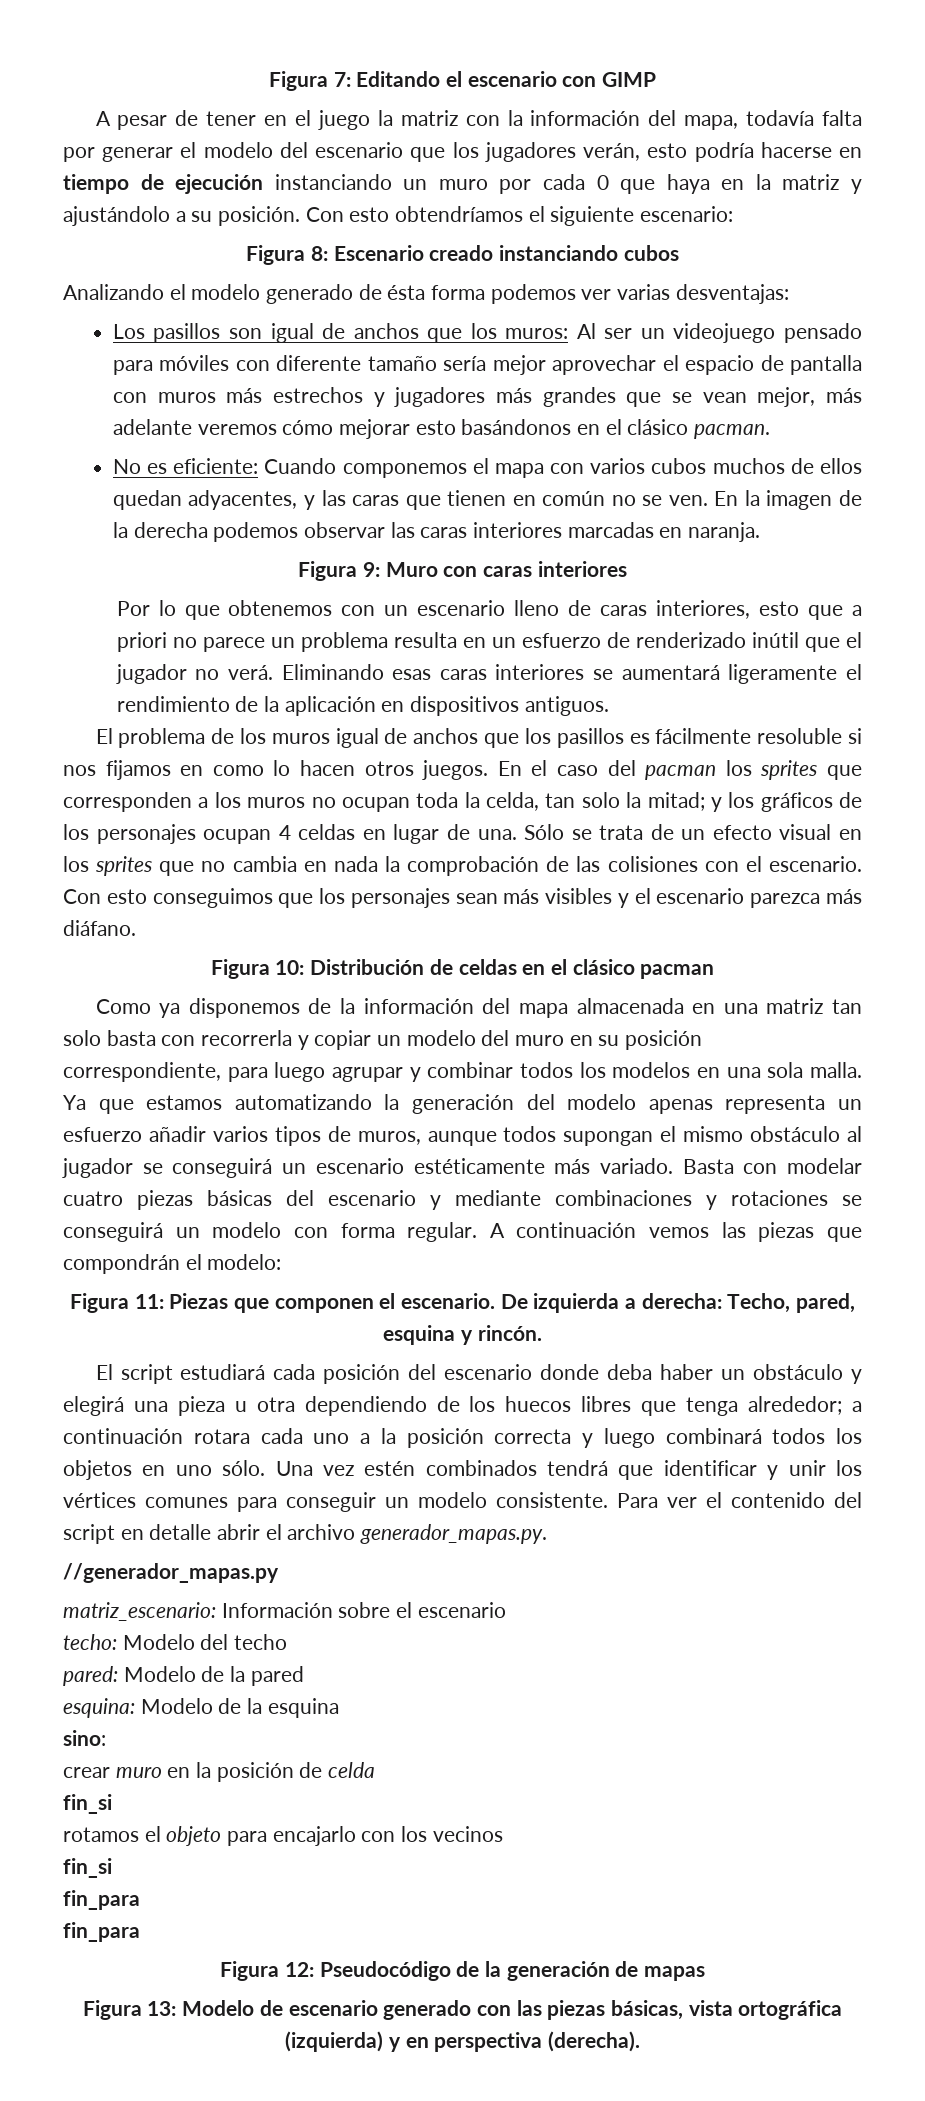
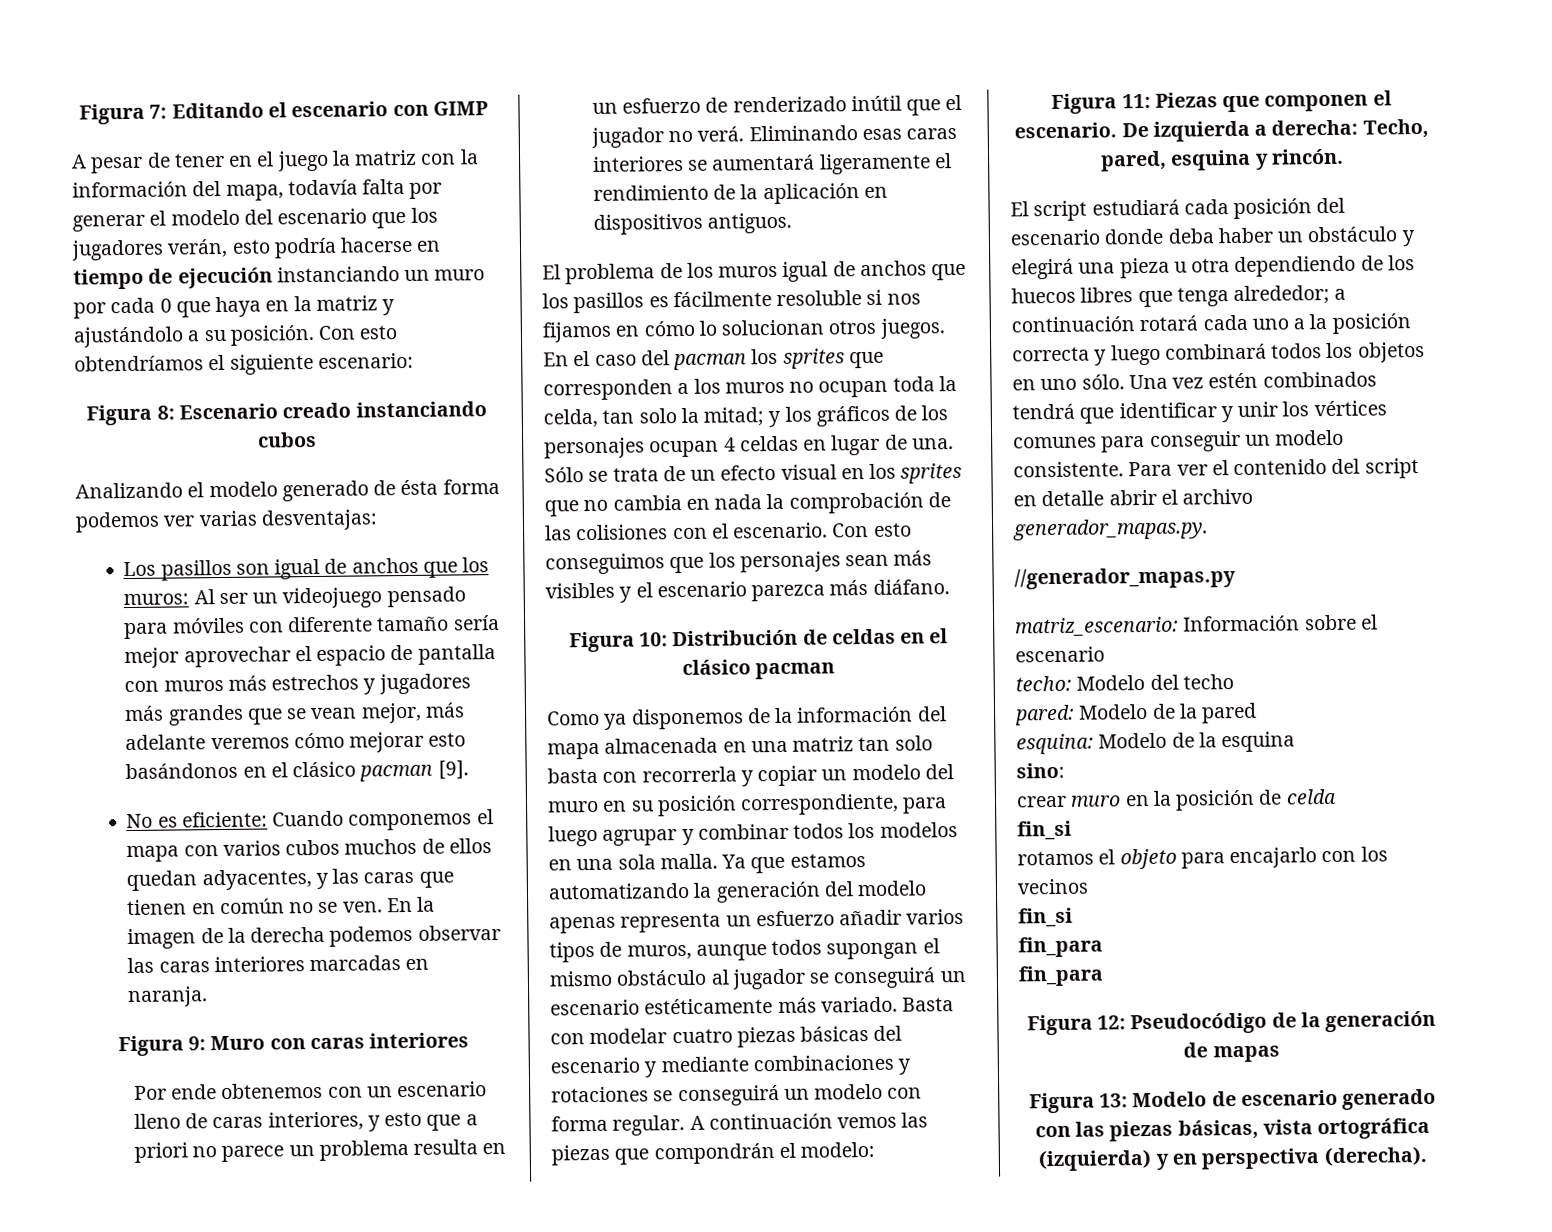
- Los pasillos son igual de anchos que los muros: Al ser un videojuego pensado para móviles con diferente tamaño sería mejor aprovechar el espacio de pantalla con muros más estrechos y jugadores más grandes que se vean mejor, más adelante veremos cómo mejorar esto basándonos en el clásico pacman.
+ Los pasillos son igual de anchos que los muros: Al ser un videojuego pensado para móviles con diferente tamaño sería mejor aprovechar el espacio de pantalla con muros más estrechos y jugadores más grandes que se vean mejor, más adelante veremos cómo mejorar esto basándonos en el clásico pacman [9].
- Por lo que obtenemos con un escenario lleno de caras interiores, esto que a priori no parece un problema resulta en un esfuerzo de renderizado inútil que el jugador no verá.
+ Por ende obtenemos con un escenario lleno de caras interiores, y esto que a priori no parece un problema resulta en un esfuerzo de renderizado inútil que el jugador no verá.
- El problema de los muros igual de anchos que los pasillos es fácilmente resoluble si nos fijamos en como lo hacen otros juegos.
+ El problema de los muros igual de anchos que los pasillos es fácilmente resoluble si nos fijamos en cómo lo solucionan otros juegos.
- El script estudiará cada posición del escenario donde deba haber un obstáculo y elegirá una pieza u otra dependiendo de los huecos libres que tenga alrededor; a continuación rotara cada uno a la posición correcta y luego combinará todos los objetos en uno sólo.
+ El script estudiará cada posición del escenario donde deba haber un obstáculo y elegirá una pieza u otra dependiendo de los huecos libres que tenga alrededor; a continuación rotará cada uno a la posición correcta y luego combinará todos los objetos en uno sólo.

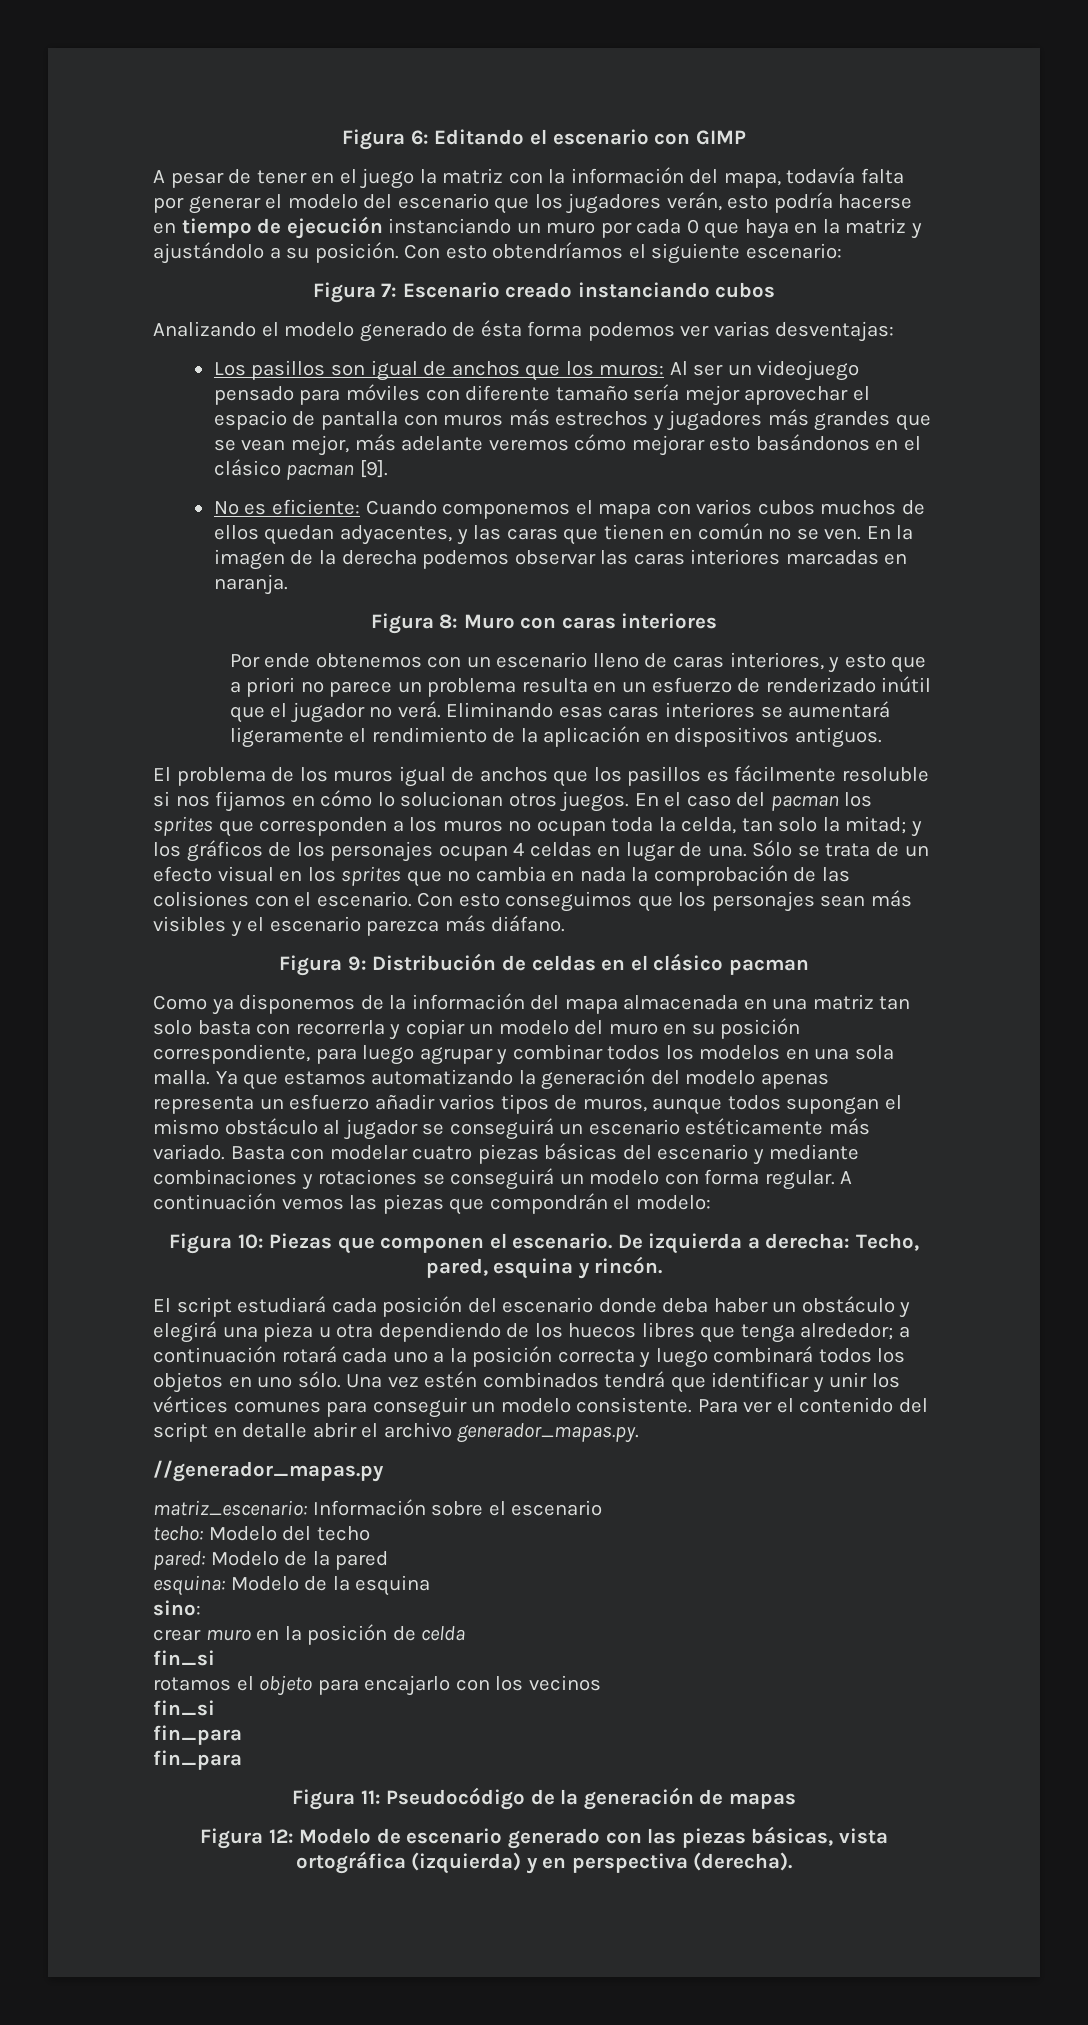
- Figura 7: Editando el escenario con GIMP
+ Figura 6: Editando el escenario con GIMP
- Figura 8: Escenario creado instanciando cubos
+ Figura 7: Escenario creado instanciando cubos
- Figura 9: Muro con caras interiores
+ Figura 8: Muro con caras interiores
- Figura 10: Distribución de celdas en el clásico pacman
+ Figura 9: Distribución de celdas en el clásico pacman
- Figura 11: Piezas que componen el escenario.
+ Figura 10: Piezas que componen el escenario.
- Figura 12: Pseudocódigo de la generación de mapas
+ Figura 11: Pseudocódigo de la generación de mapas
- Figura 13: Modelo de escenario generado con las piezas básicas, vista ortográfica (izquierda) y en perspectiva (derecha).
+ Figura 12: Modelo de escenario generado con las piezas básicas, vista ortográfica (izquierda) y en perspectiva (derecha).

